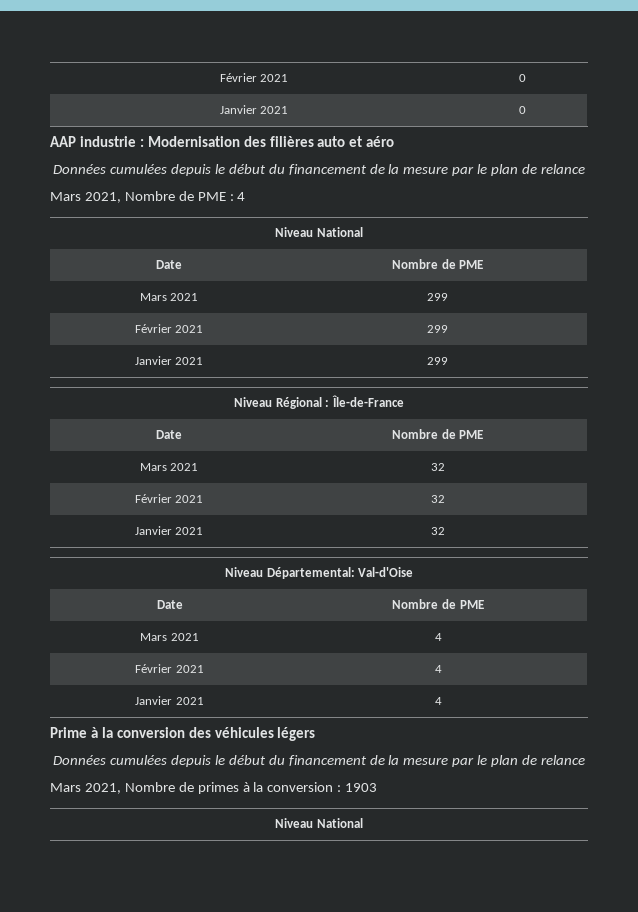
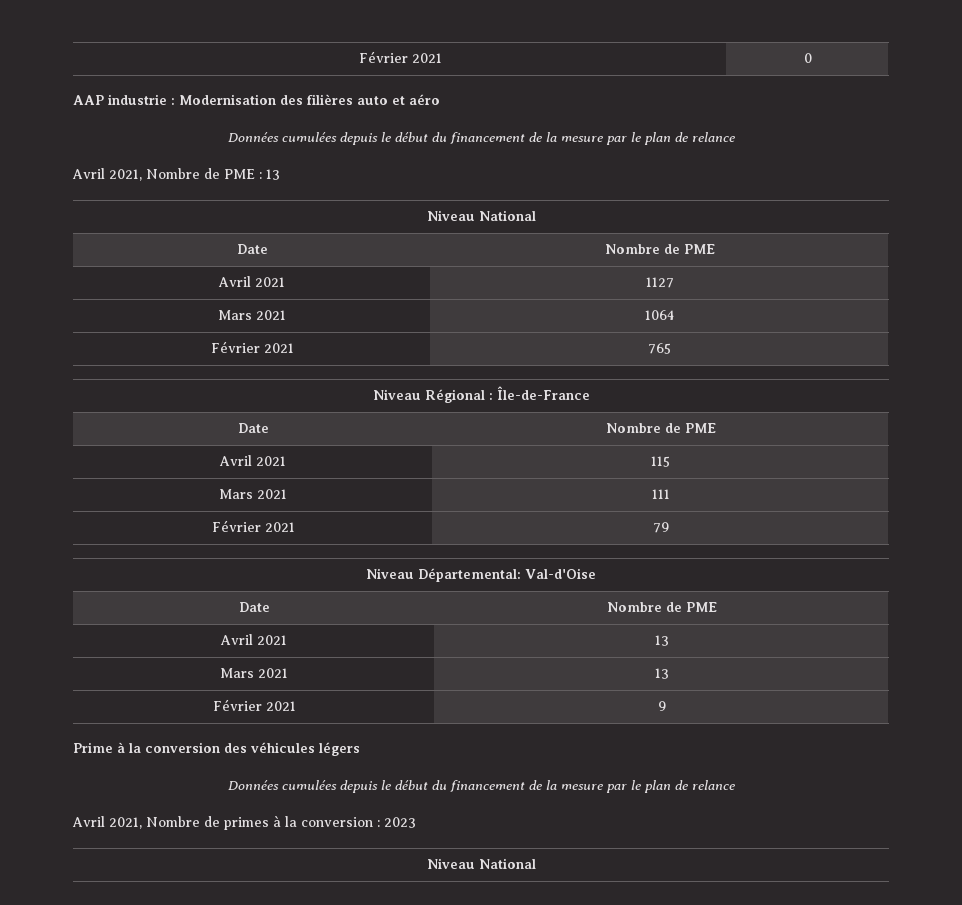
- Janvier 2021 | 0
- Mars 2021, Nombre de PME : 4
+ Avril 2021, Nombre de PME : 13
- Mars 2021 | 299
- Février 2021 | 299
- Janvier 2021 | 299
+ Avril 2021 | 1127
+ Mars 2021 | 1064
+ Février 2021 | 765
- Mars 2021 | 32
- Février 2021 | 32
- Janvier 2021 | 32
+ Avril 2021 | 115
+ Mars 2021 | 111
+ Février 2021 | 79
- Mars 2021 | 4
- Février 2021 | 4
- Janvier 2021 | 4
+ Avril 2021 | 13
+ Mars 2021 | 13
+ Février 2021 | 9
- Mars 2021, Nombre de primes à la conversion : 1903
+ Avril 2021, Nombre de primes à la conversion : 2023

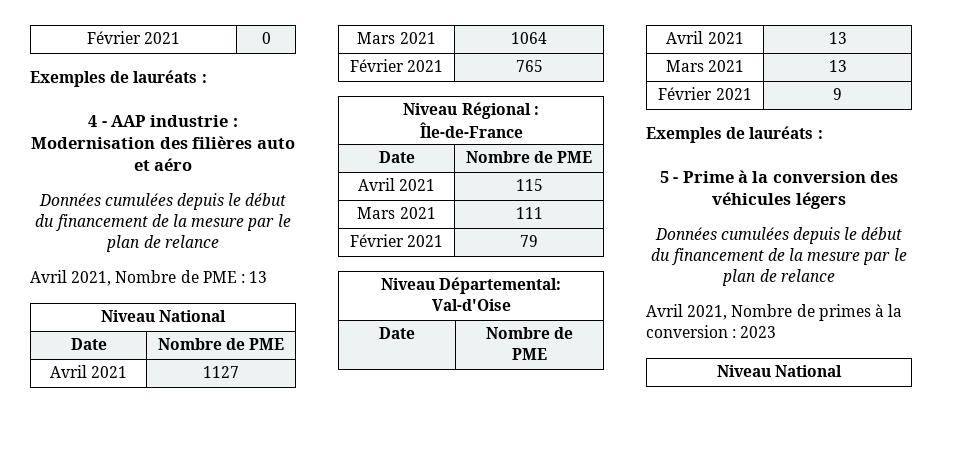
  Février 2021 | 0
- AAP industrie : Modernisation des filières auto et aéro
+ Exemples de lauréats :
+ 4 - AAP industrie : Modernisation des filières auto et aéro
  Février 2021 | 9
- Prime à la conversion des véhicules légers
+ Exemples de lauréats :
+ 5 - Prime à la conversion des véhicules légers

